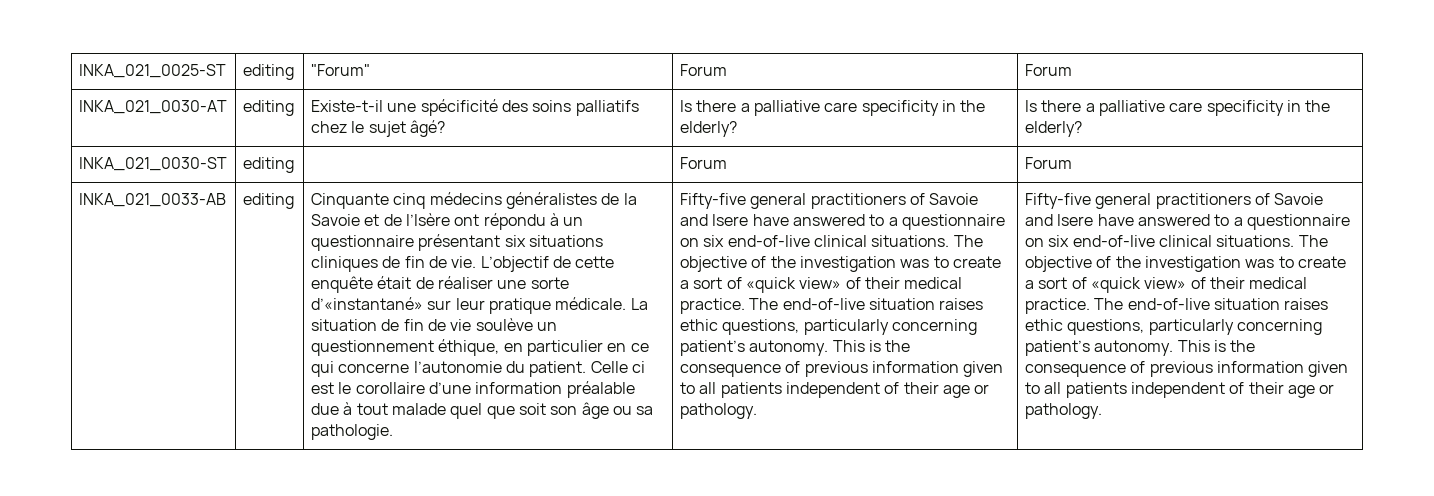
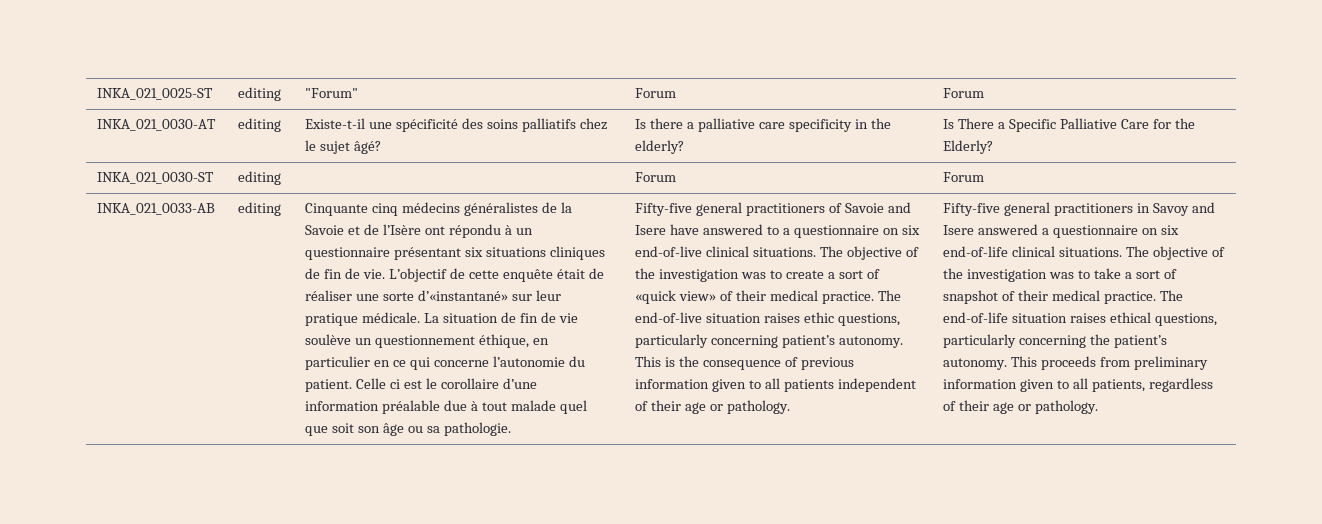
- INKA_021_0030-AT | editing | Existe-t-il une spécificité des soins palliatifs chez le sujet âgé? | Is there a palliative care specificity in the elderly? | Is there a palliative care specificity in the elderly?
+ INKA_021_0030-AT | editing | Existe-t-il une spécificité des soins palliatifs chez le sujet âgé? | Is there a palliative care specificity in the elderly? | Is There a Specific Palliative Care for the Elderly?
- This is the consequence of previous information given to all patients independent of their age or pathology. | Fifty-five general practitioners of Savoie and Isere have answered to a questionnaire on six end-of-live clinical situations. The objective of the investigation was to create a sort of «quick view» of their medical practice. The end-of-live situation raises ethic questions, particularly concerning patient’s autonomy. This is the consequence of previous information given to all patients independent of their age or pathology.
+ This is the consequence of previous information given to all patients independent of their age or pathology. | Fifty-five general practitioners in Savoy and Isere answered a questionnaire on six end-of-life clinical situations. The objective of the investigation was to take a sort of snapshot of their medical practice. The end-of-life situation raises ethical questions, particularly concerning the patient’s autonomy. This proceeds from preliminary information given to all patients, regardless of their age or pathology.

